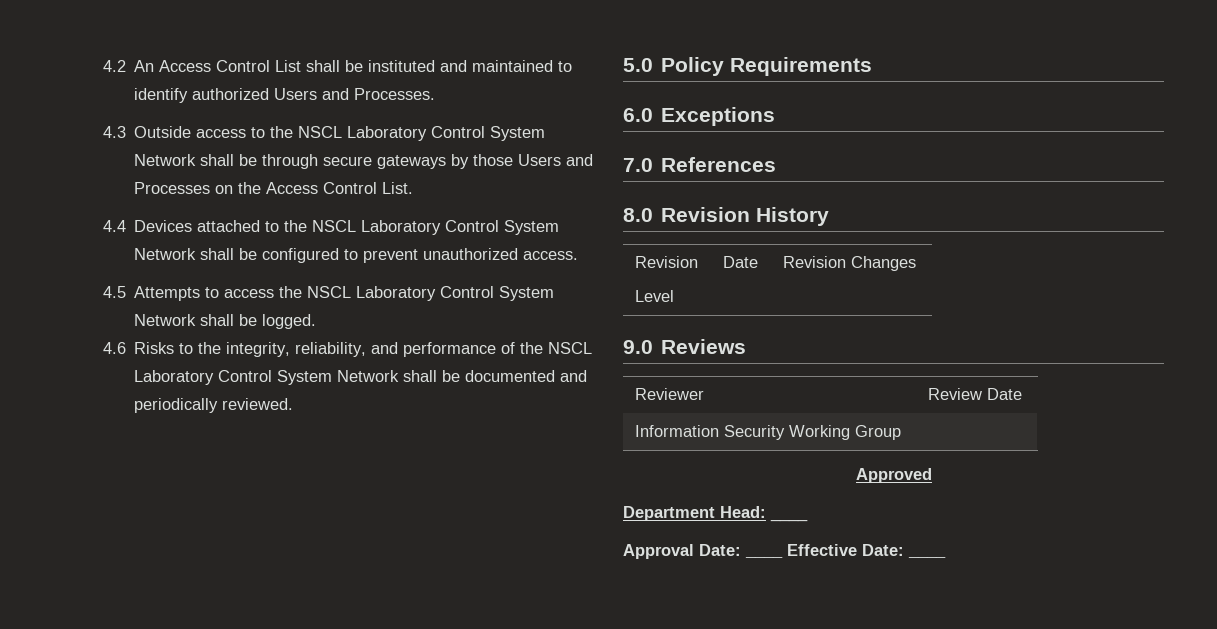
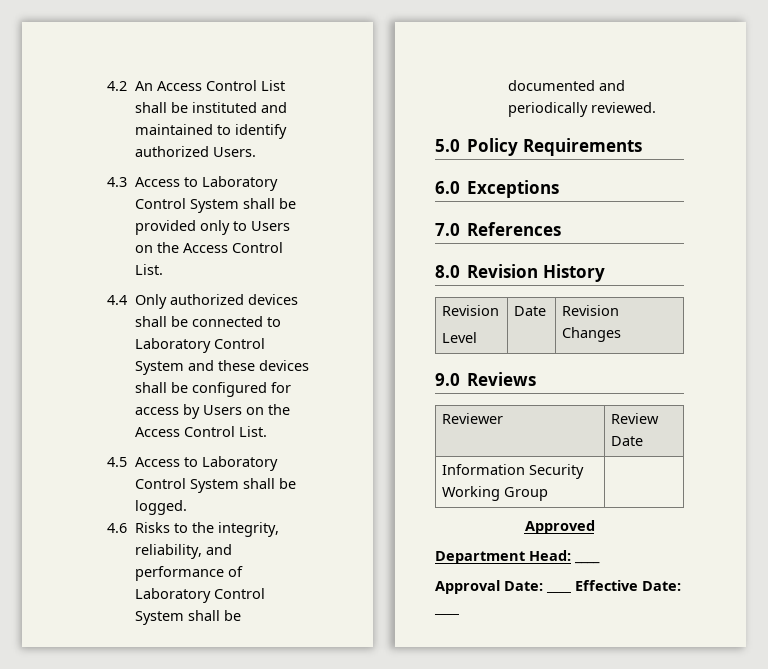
- 4.2 An Access Control List shall be instituted and maintained to identify authorized Users and Processes.
- 4.3 Outside access to the NSCL Laboratory Control System Network shall be through secure gateways by those Users and Processes on the Access Control List.
+ 4.2 An Access Control List shall be instituted and maintained to identify authorized Users.
+ 4.3 Access to Laboratory Control System shall be provided only to Users on the Access Control List.
- 4.4 Devices attached to the NSCL Laboratory Control System Network shall be configured to prevent unauthorized access.
- 4.5 Attempts to access the NSCL Laboratory Control System Network shall be logged.
+ 4.4 Only authorized devices shall be connected to Laboratory Control System and these devices shall be configured for access by Users on the Access Control List.
+ 4.5 Access to Laboratory Control System shall be logged.
- 4.6 Risks to the integrity, reliability, and performance of the NSCL Laboratory Control System Network shall be documented and periodically reviewed.
+ 4.6 Risks to the integrity, reliability, and performance of Laboratory Control System shall be documented and periodically reviewed.

